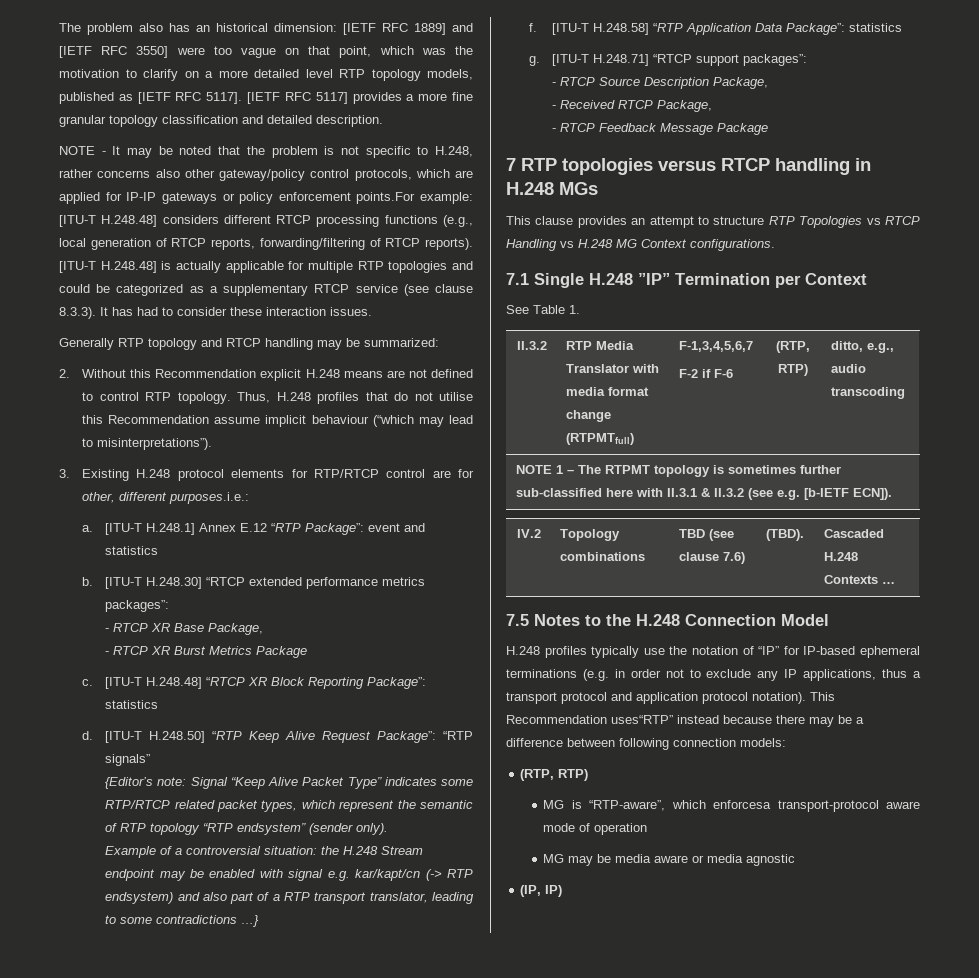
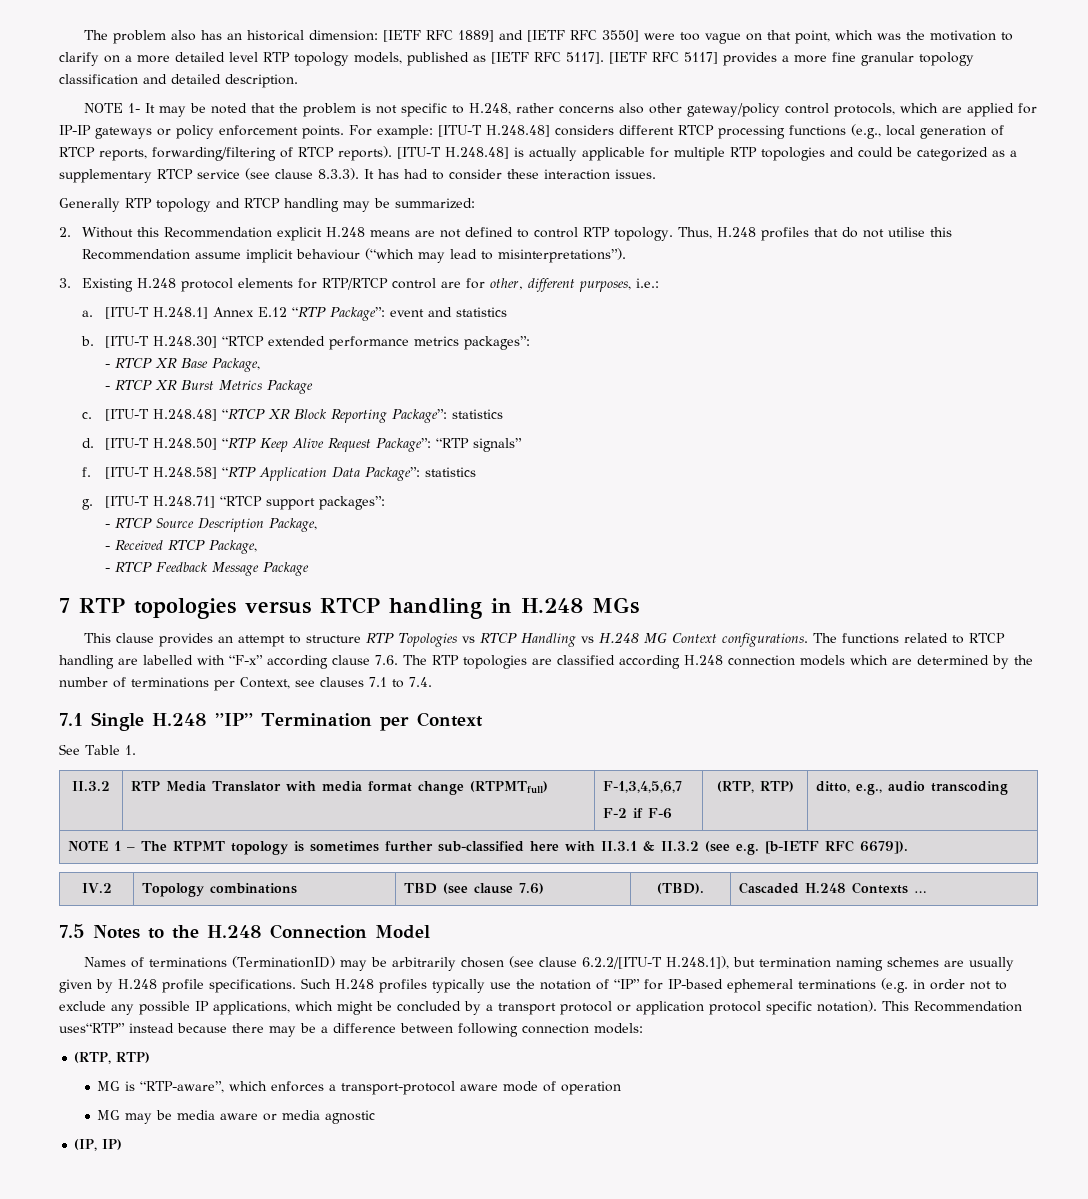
- NOTE - It may be noted that the problem is not specific to H.248, rather concerns also other gateway/policy control protocols, which are applied for IP-IP gateways or policy enforcement points.For example: [ITU-T H.248.48] considers different RTCP processing functions (e.g., local generation of RTCP reports, forwarding/filtering of RTCP reports).
+ NOTE 1- It may be noted that the problem is not specific to H.248, rather concerns also other gateway/policy control protocols, which are applied for IP-IP gateways or policy enforcement points. For example: [ITU-T H.248.48] considers different RTCP processing functions (e.g., local generation of RTCP reports, forwarding/filtering of RTCP reports).
- 3. Existing H.248 protocol elements for RTP/RTCP control are for other, different purposes.i.e.:
+ 3. Existing H.248 protocol elements for RTP/RTCP control are for other, different purposes, i.e.:
- {Editor’s note: Signal “Keep Alive Packet Type” indicates some RTP/RTCP related packet types, which represent the semantic of RTP topology “RTP endsystem” (sender only).
- Example of a controversial situation: the H.248 Stream endpoint may be enabled with signal e.g. kar/kapt/cn (-> RTP endsystem) and also part of a RTP transport translator, leading to some contradictions …}
+ The functions related to RTCP handling are labelled with “F-x” according clause 7.6. The RTP topologies are classified according H.248 connection models which are determined by the number of terminations per Context, see clauses 7.1 to 7.4.
- NOTE 1 – The RTPMT topology is sometimes further sub-classified here with II.3.1 & II.3.2 (see e.g. [b-IETF ECN]).
+ NOTE 1 – The RTPMT topology is sometimes further sub-classified here with II.3.1 & II.3.2 (see e.g. [b-IETF RFC 6679]).
- H.248 profiles typically use the notation of “IP” for IP-based ephemeral terminations (e.g. in order not to exclude any IP applications, thus a transport protocol and application protocol notation).
+ Names of terminations (TerminationID) may be arbitrarily chosen (see clause 6.2.2/[ITU-T H.248.1]), but termination naming schemes are usually given by H.248 profile specifications. Such H.248 profiles typically use the notation of “IP” for IP-based ephemeral terminations (e.g. in order not to exclude any possible IP applications, which might be concluded by a transport protocol or application protocol specific notation).
- MG is “RTP-aware”, which enforcesa transport-protocol aware mode of operation
+ MG is “RTP-aware”, which enforces a transport-protocol aware mode of operation

